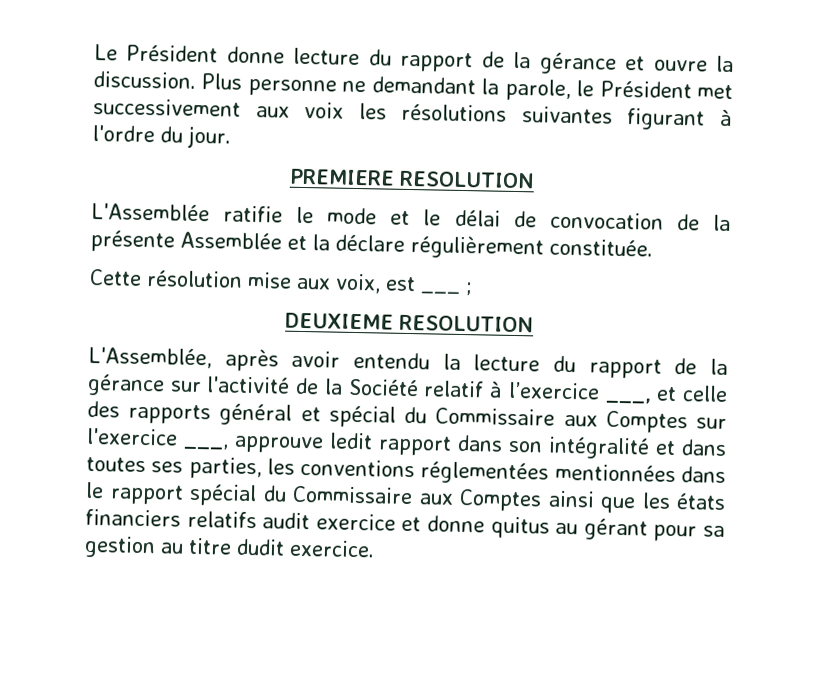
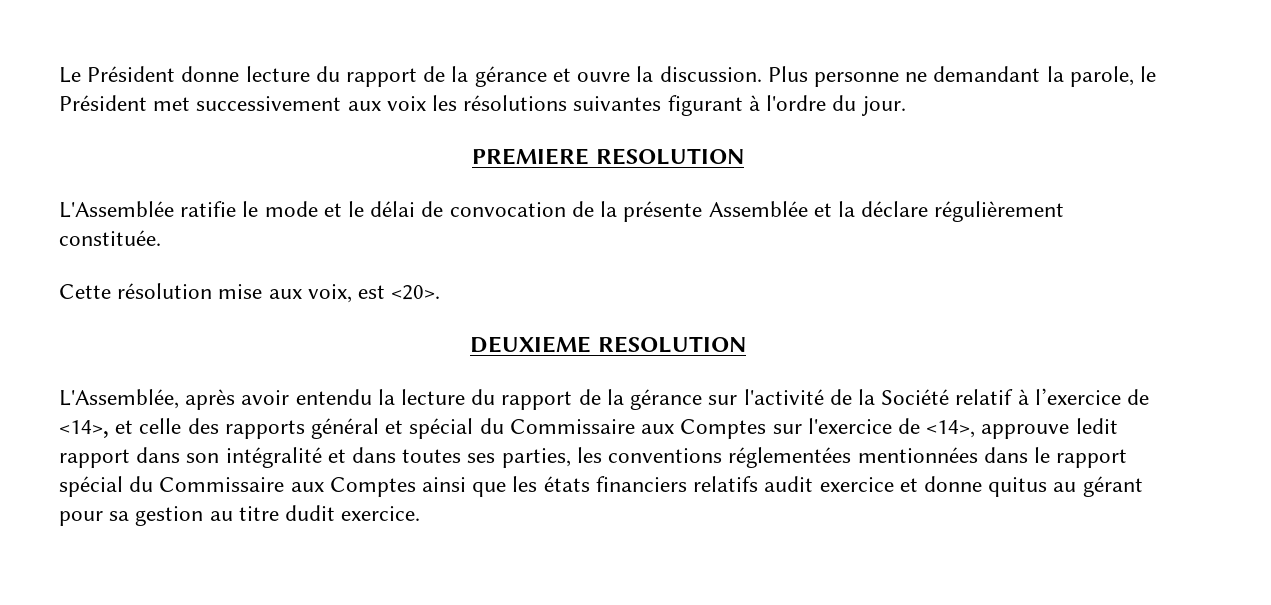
- Cette résolution mise aux voix, est ___ ;
+ Cette résolution mise aux voix, est <20>.
- L'Assemblée, après avoir entendu la lecture du rapport de la gérance sur l'activité de la Société relatif à l’exercice ___, et celle des rapports général et spécial du Commissaire aux Comptes sur l'exercice ___, approuve ledit rapport dans son intégralité et dans toutes ses parties, les conventions réglementées mentionnées dans le rapport spécial du Commissaire aux Comptes ainsi que les états financiers relatifs audit exercice et donne quitus au gérant pour sa gestion au titre dudit exercice.
+ L'Assemblée, après avoir entendu la lecture du rapport de la gérance sur l'activité de la Société relatif à l’exercice de <14>, et celle des rapports général et spécial du Commissaire aux Comptes sur l'exercice de <14>, approuve ledit rapport dans son intégralité et dans toutes ses parties, les conventions réglementées mentionnées dans le rapport spécial du Commissaire aux Comptes ainsi que les états financiers relatifs audit exercice et donne quitus au gérant pour sa gestion au titre dudit exercice.

